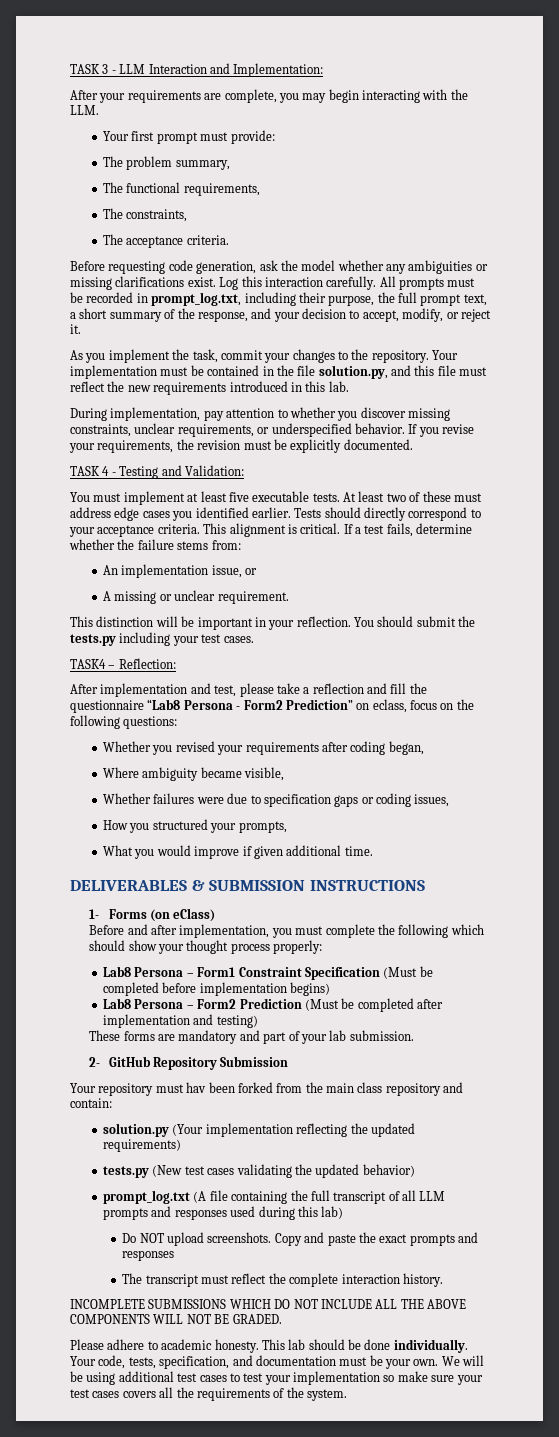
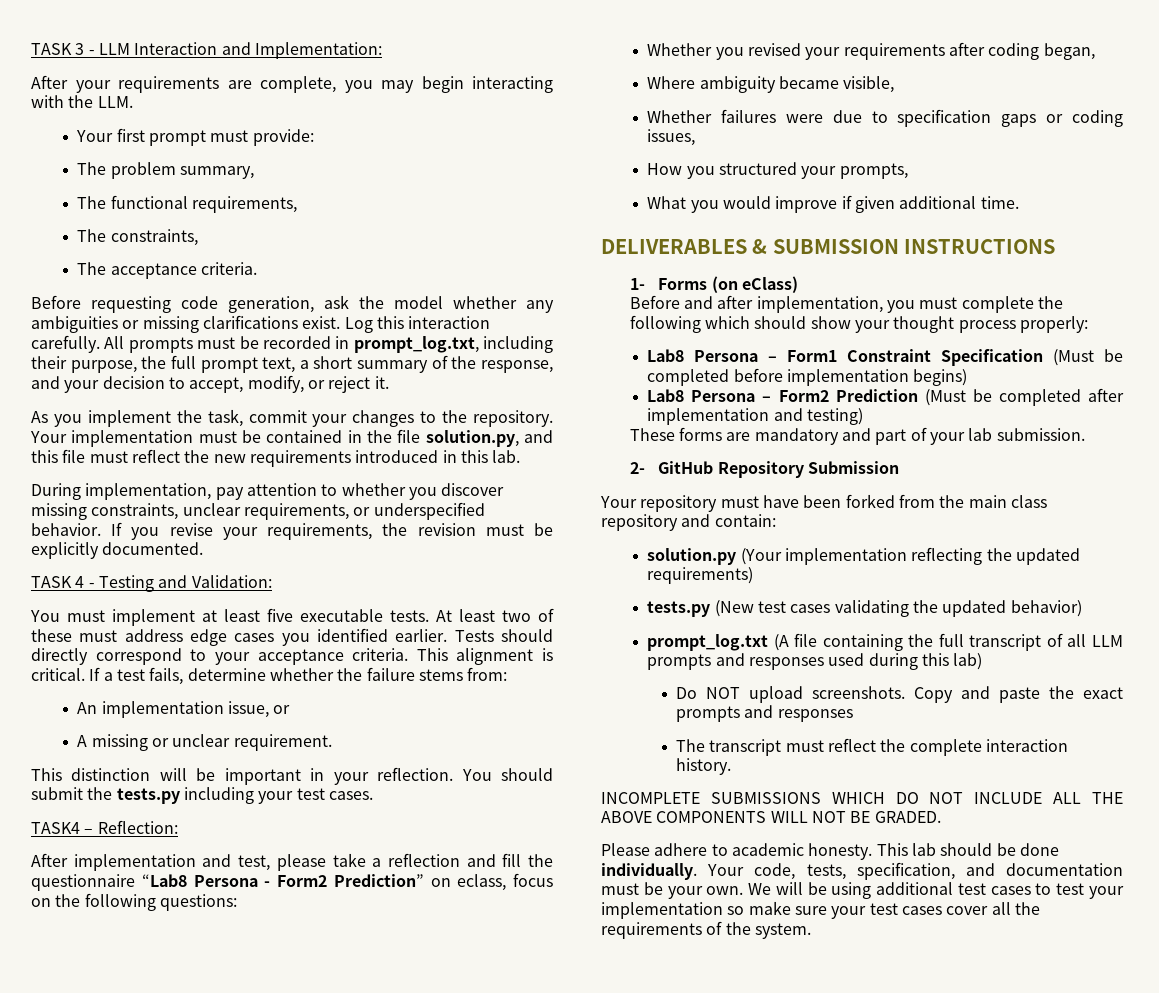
- Your repository must hav been forked from the main class repository and contain:
+ Your repository must have been forked from the main class repository and contain:
- We will be using additional test cases to test your implementation so make sure your test cases covers all the requirements of the system.
+ We will be using additional test cases to test your implementation so make sure your test cases cover all the requirements of the system.

